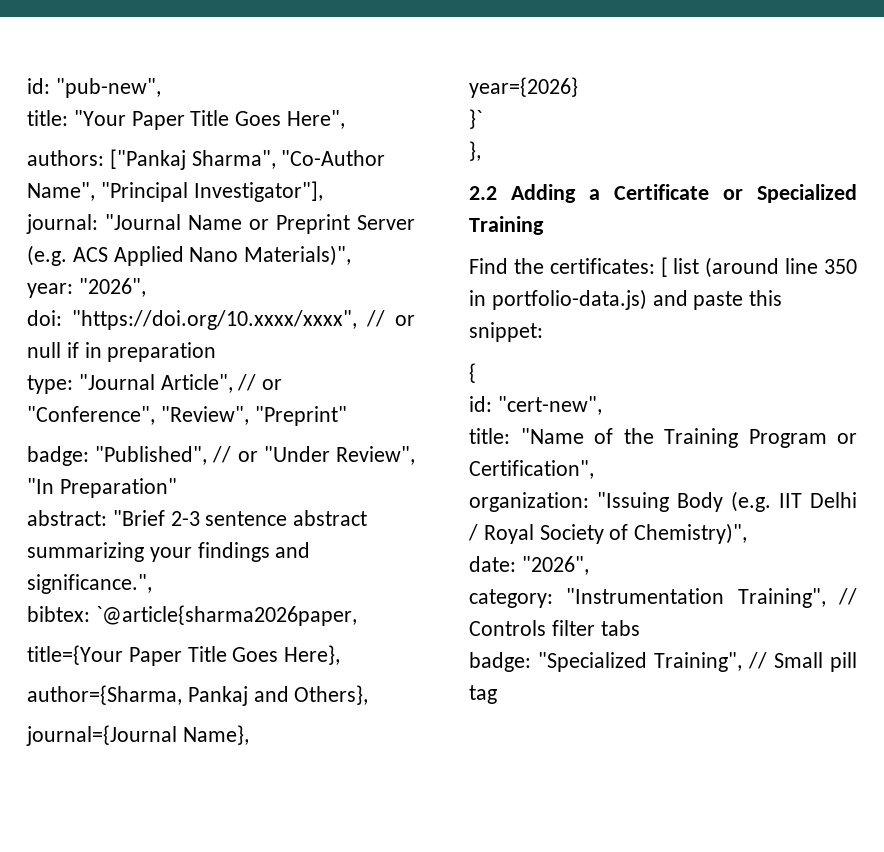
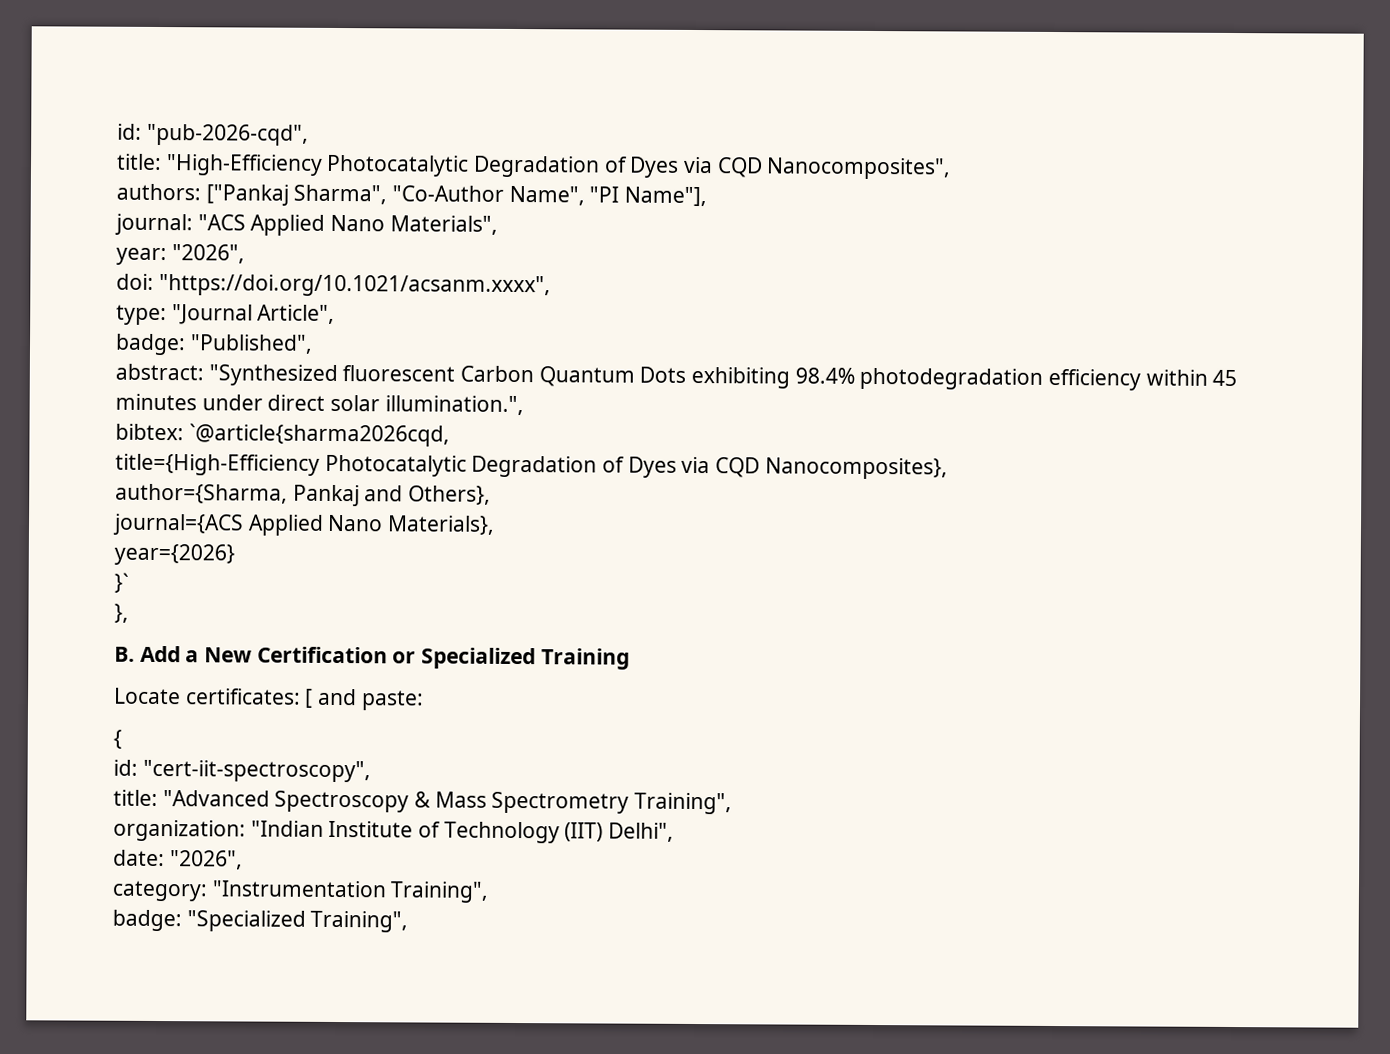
- id: "pub-new",
- title: "Your Paper Title Goes Here",
+ id: "pub-2026-cqd",
+ title: "High-Efficiency Photocatalytic Degradation of Dyes via CQD Nanocomposites",
- authors: ["Pankaj Sharma", "Co-Author Name", "Principal Investigator"],
+ authors: ["Pankaj Sharma", "Co-Author Name", "PI Name"],
- journal: "Journal Name or Preprint Server (e.g. ACS Applied Nano Materials)",
+ journal: "ACS Applied Nano Materials",
- doi: "https://doi.org/10.xxxx/xxxx", // or null if in preparation
- type: "Journal Article", // or "Conference", "Review", "Preprint"
- badge: "Published", // or "Under Review", "In Preparation"
- abstract: "Brief 2-3 sentence abstract summarizing your findings and significance.",
- bibtex: `@article{sharma2026paper,
- title={Your Paper Title Goes Here},
+ doi: "https://doi.org/10.1021/acsanm.xxxx",
+ type: "Journal Article",
+ badge: "Published",
+ abstract: "Synthesized fluorescent Carbon Quantum Dots exhibiting 98.4% photodegradation efficiency within 45 minutes under direct solar illumination.",
+ bibtex: `@article{sharma2026cqd,
+ title={High-Efficiency Photocatalytic Degradation of Dyes via CQD Nanocomposites},
- journal={Journal Name},
+ journal={ACS Applied Nano Materials},
- 2.2 Adding a Certificate or Specialized Training
- Find the certificates: [ list (around line 350 in portfolio-data.js) and paste this snippet:
+ B. Add a New Certification or Specialized Training
+ Locate certificates: [ and paste:
- id: "cert-new",
- title: "Name of the Training Program or Certification",
- organization: "Issuing Body (e.g. IIT Delhi / Royal Society of Chemistry)",
+ id: "cert-iit-spectroscopy",
+ title: "Advanced Spectroscopy & Mass Spectrometry Training",
+ organization: "Indian Institute of Technology (IIT) Delhi",
- category: "Instrumentation Training", // Controls filter tabs
+ category: "Instrumentation Training",
- badge: "Specialized Training", // Small pill tag
+ badge: "Specialized Training",

